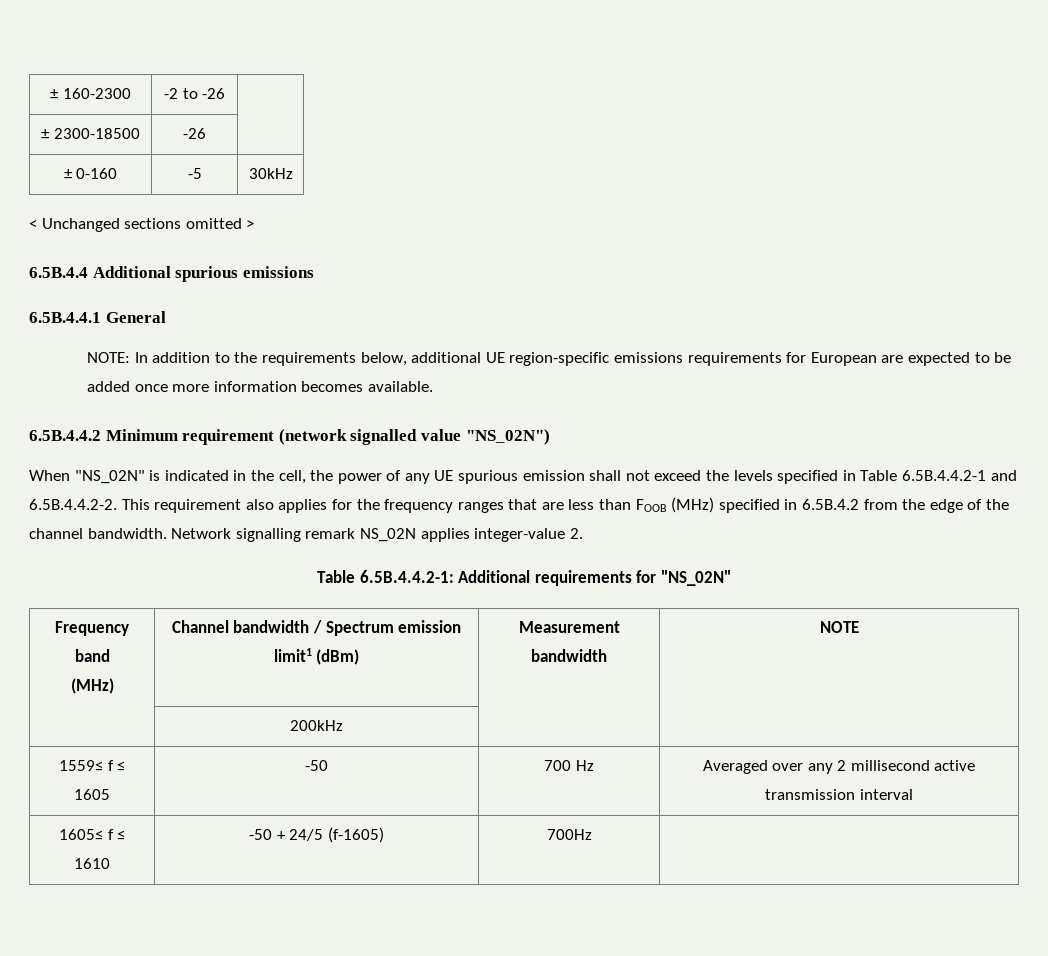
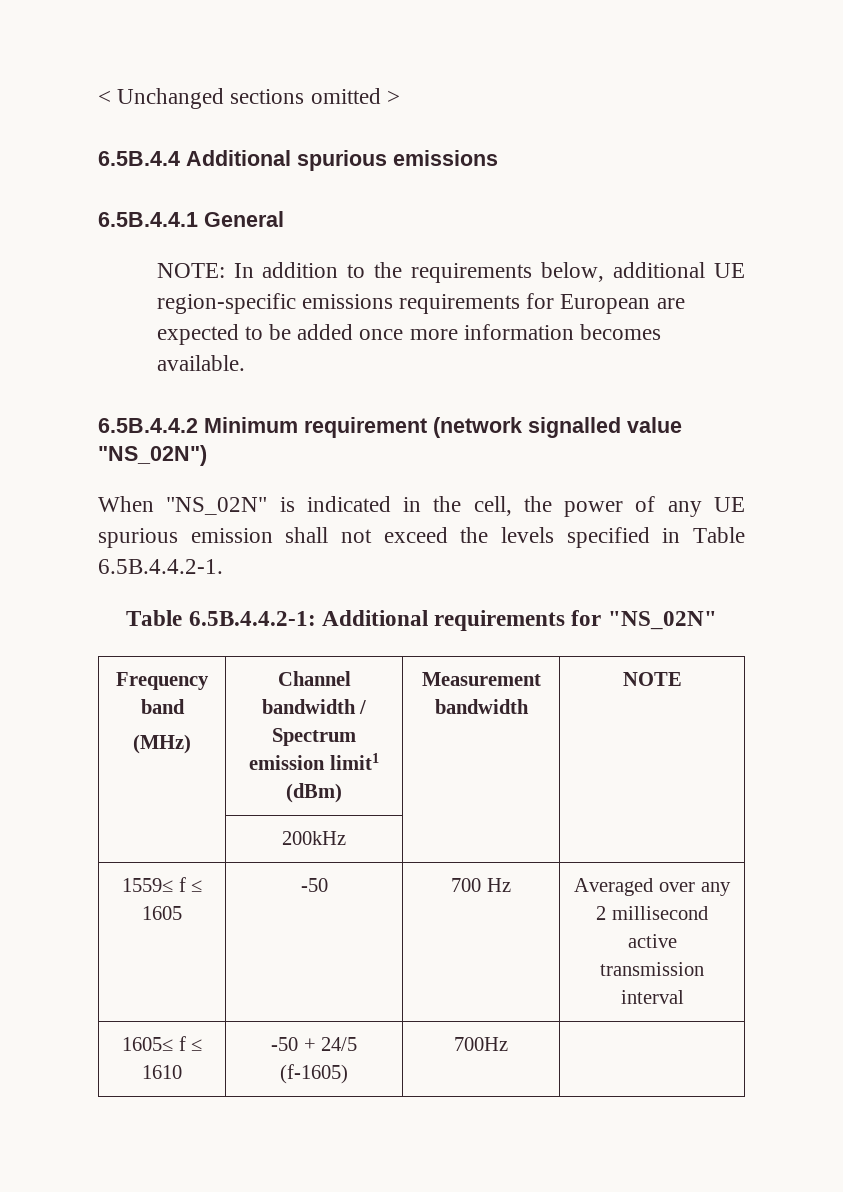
- ± 160-2300 | -2 to -26 |
- ± 2300-18500 | -26 |
- ± 0-160 | -5 | 30kHz
- When "NS_02N" is indicated in the cell, the power of any UE spurious emission shall not exceed the levels specified in Table 6.5B.4.4.2-1 and 6.5B.4.4.2-2. This requirement also applies for the frequency ranges that are less than FOOB (MHz) specified in 6.5B.4.2 from the edge of the channel bandwidth. Network signalling remark NS_02N applies integer-value 2.
+ When "NS_02N" is indicated in the cell, the power of any UE spurious emission shall not exceed the levels specified in Table 6.5B.4.4.2-1.

